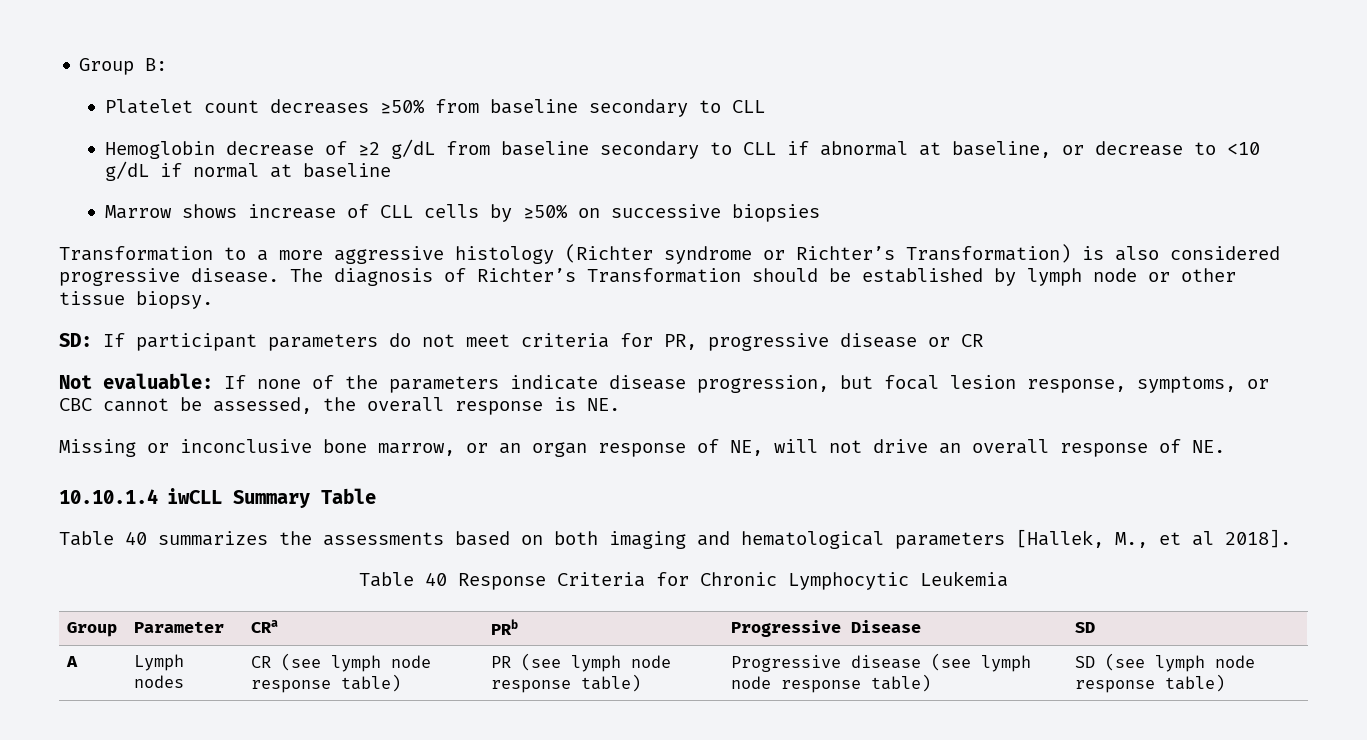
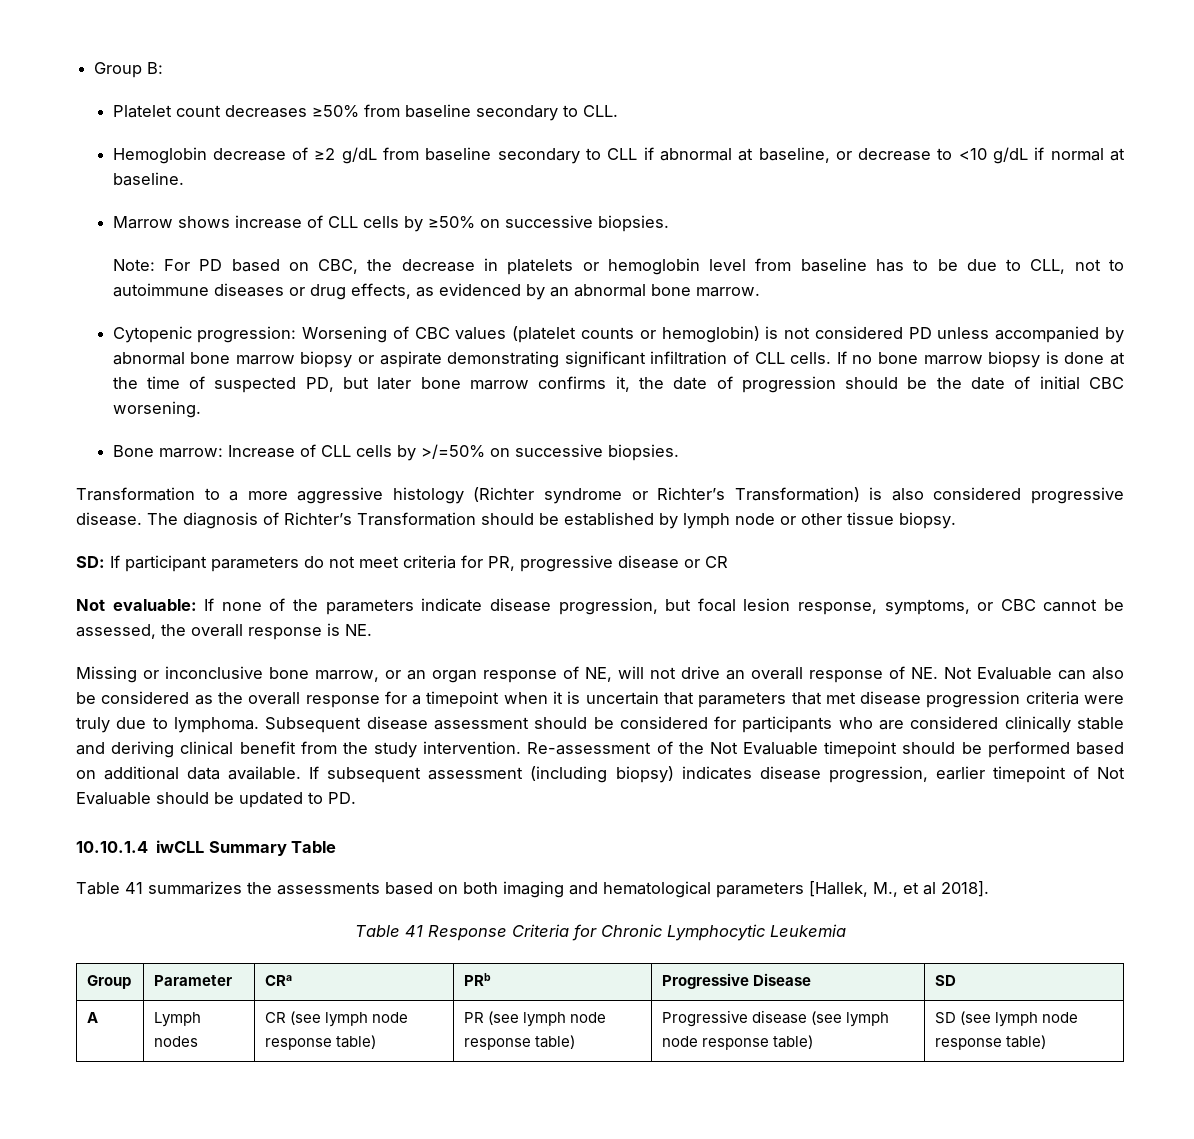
- Platelet count decreases ≥50% from baseline secondary to CLL
+ Platelet count decreases ≥50% from baseline secondary to CLL.
- Hemoglobin decrease of ≥2 g/dL from baseline secondary to CLL if abnormal at baseline, or decrease to <10 g/dL if normal at baseline
+ Hemoglobin decrease of ≥2 g/dL from baseline secondary to CLL if abnormal at baseline, or decrease to <10 g/dL if normal at baseline.
- Marrow shows increase of CLL cells by ≥50% on successive biopsies
+ Marrow shows increase of CLL cells by ≥50% on successive biopsies.
+ Note: For PD based on CBC, the decrease in platelets or hemoglobin level from baseline has to be due to CLL, not to autoimmune diseases or drug effects, as evidenced by an abnormal bone marrow.
+ Cytopenic progression: Worsening of CBC values (platelet counts or hemoglobin) is not considered PD unless accompanied by abnormal bone marrow biopsy or aspirate demonstrating significant infiltration of CLL cells. If no bone marrow biopsy is done at the time of suspected PD, but later bone marrow confirms it, the date of progression should be the date of initial CBC worsening.
+ Bone marrow: Increase of CLL cells by >/=50% on successive biopsies.
- Missing or inconclusive bone marrow, or an organ response of NE, will not drive an overall response of NE.
+ Missing or inconclusive bone marrow, or an organ response of NE, will not drive an overall response of NE. Not Evaluable can also be considered as the overall response for a timepoint when it is uncertain that parameters that met disease progression criteria were truly due to lymphoma. Subsequent disease assessment should be considered for participants who are considered clinically stable and deriving clinical benefit from the study intervention. Re-assessment of the Not Evaluable timepoint should be performed based on additional data available. If subsequent assessment (including biopsy) indicates disease progression, earlier timepoint of Not Evaluable should be updated to PD.
- Table 40 summarizes the assessments based on both imaging and hematological parameters [Hallek, M., et al 2018].
+ Table 41 summarizes the assessments based on both imaging and hematological parameters [Hallek, M., et al 2018].
- Table 40 Response Criteria for Chronic Lymphocytic Leukemia
+ Table 41 Response Criteria for Chronic Lymphocytic Leukemia

